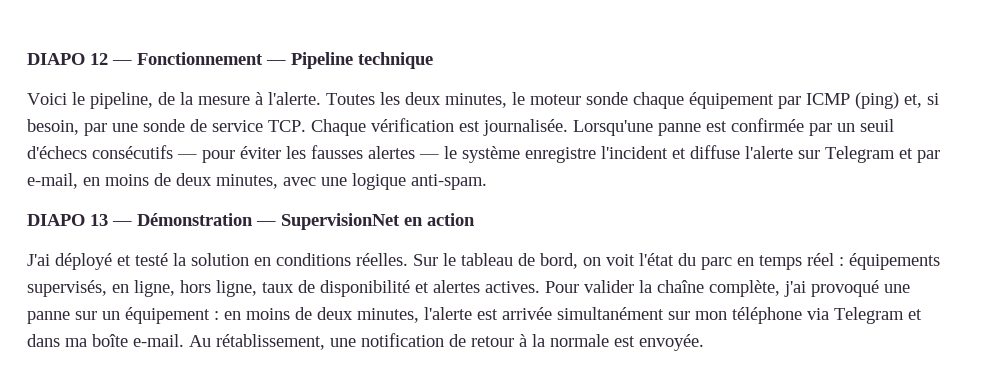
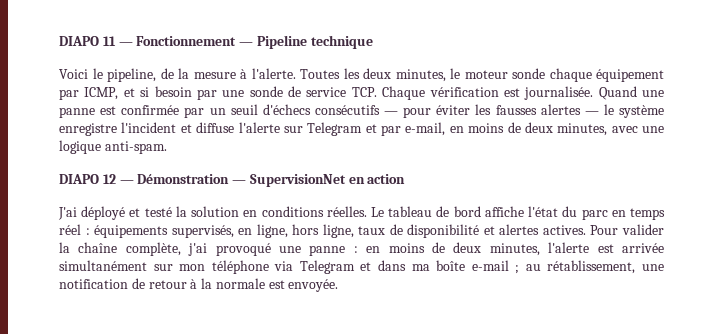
- DIAPO 12 — Fonctionnement — Pipeline technique
+ DIAPO 11 — Fonctionnement — Pipeline technique
- Toutes les deux minutes, le moteur sonde chaque équipement par ICMP (ping) et, si besoin, par une sonde de service TCP. Chaque vérification est journalisée.
+ Toutes les deux minutes, le moteur sonde chaque équipement par ICMP, et si besoin par une sonde de service TCP. Chaque vérification est journalisée.
- Lorsqu'une panne est confirmée par un seuil d'échecs consécutifs — pour éviter les fausses alertes — le système enregistre l'incident et diffuse l'alerte sur Telegram et par e-mail, en moins de deux minutes, avec une logique anti-spam.
+ Quand une panne est confirmée par un seuil d'échecs consécutifs — pour éviter les fausses alertes — le système enregistre l'incident et diffuse l'alerte sur Telegram et par e-mail, en moins de deux minutes, avec une logique anti-spam.
- DIAPO 13 — Démonstration — SupervisionNet en action
+ DIAPO 12 — Démonstration — SupervisionNet en action
- Sur le tableau de bord, on voit l'état du parc en temps réel : équipements supervisés, en ligne, hors ligne, taux de disponibilité et alertes actives.
+ Le tableau de bord affiche l'état du parc en temps réel : équipements supervisés, en ligne, hors ligne, taux de disponibilité et alertes actives.
- Pour valider la chaîne complète, j'ai provoqué une panne sur un équipement : en moins de deux minutes, l'alerte est arrivée simultanément sur mon téléphone via Telegram et dans ma boîte e-mail. Au rétablissement, une notification de retour à la normale est envoyée.
+ Pour valider la chaîne complète, j'ai provoqué une panne : en moins de deux minutes, l'alerte est arrivée simultanément sur mon téléphone via Telegram et dans ma boîte e-mail ; au rétablissement, une notification de retour à la normale est envoyée.

